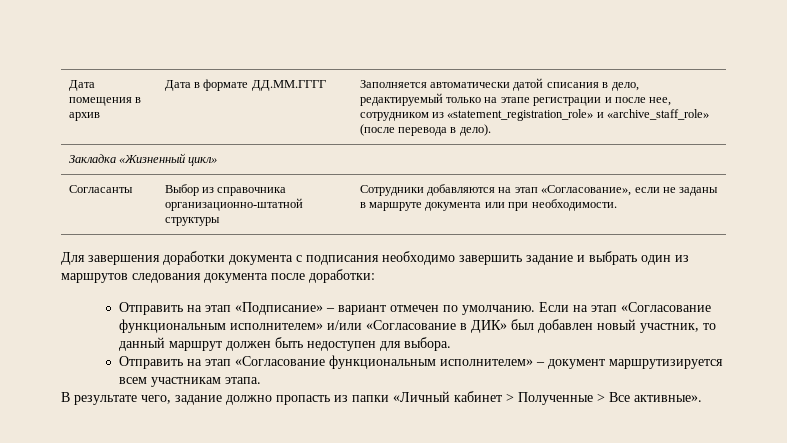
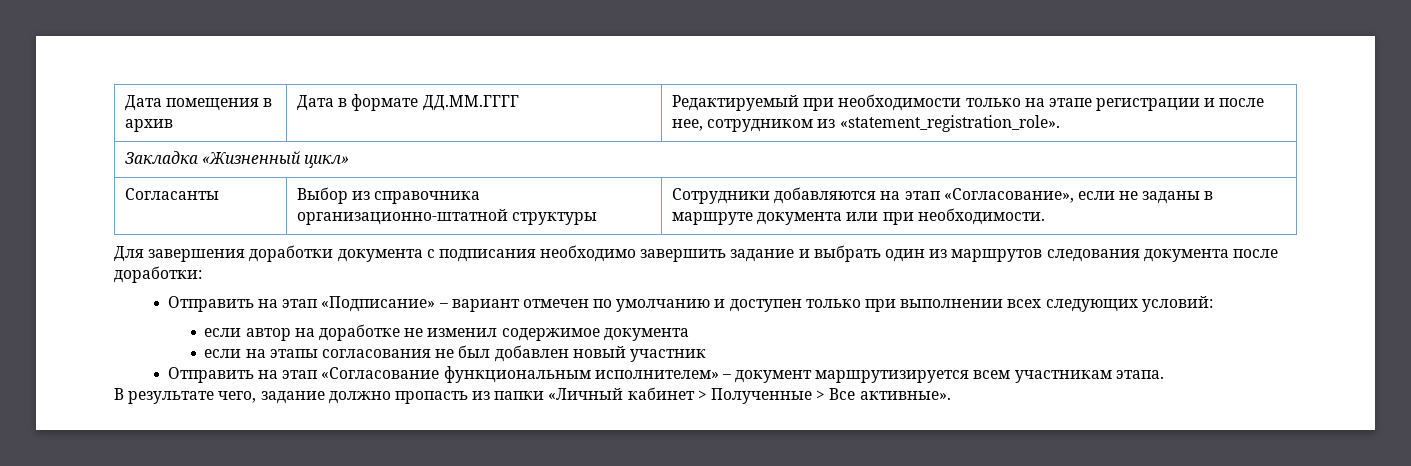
- Дата помещения в архив | Дата в формате ДД.ММ.ГГГГ | Заполняется автоматически датой списания в дело, редактируемый только на этапе регистрации и после нее, сотрудником из «statement_registration_role» и «archive_staff_role» (после перевода в дело).
+ Дата помещения в архив | Дата в формате ДД.ММ.ГГГГ | Редактируемый при необходимости только на этапе регистрации и после нее, сотрудником из «statement_registration_role».
- Отправить на этап «Подписание» – вариант отмечен по умолчанию. Если на этап «Согласование функциональным исполнителем» и/или «Согласование в ДИК» был добавлен новый участник, то данный маршрут должен быть недоступен для выбора.
+ Отправить на этап «Подписание» – вариант отмечен по умолчанию и доступен только при выполнении всех следующих условий:
+ если автор на доработке не изменил содержимое документа
+ если на этапы согласования не был добавлен новый участник

